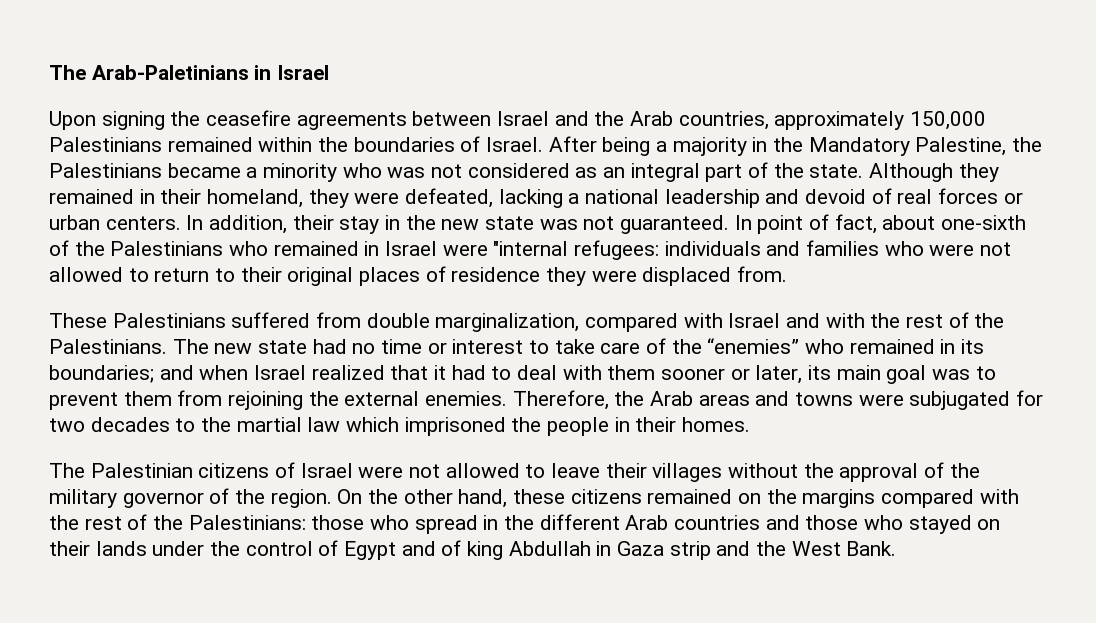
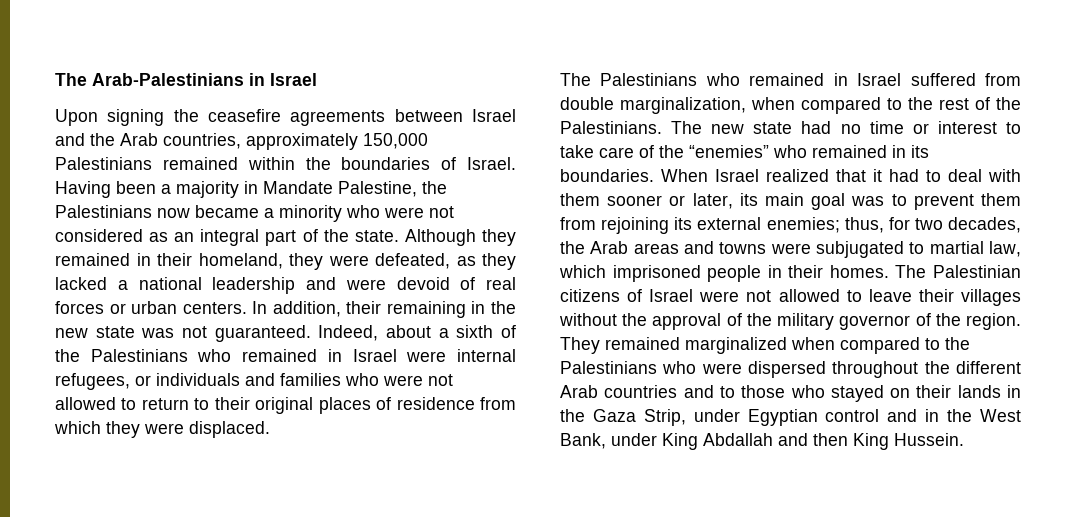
- The Arab-Paletinians in Israel
+ The Arab-Palestinians in Israel
- After being a majority in the Mandatory Palestine, the Palestinians became a minority who was not considered as an integral part of the state.
+ Having been a majority in Mandate Palestine, the Palestinians now became a minority who were not considered as an integral part of the state.
- Although they remained in their homeland, they were defeated, lacking a national leadership and devoid of real forces or urban centers.
+ Although they remained in their homeland, they were defeated, as they lacked a national leadership and were devoid of real forces or urban centers.
- In addition, their stay in the new state was not guaranteed.
+ In addition, their remaining in the new state was not guaranteed.
- In point of fact, about one-sixth of the Palestinians who remained in Israel were "internal refugees: individuals and families who were not allowed to return to their original places of residence they were displaced from.
- These Palestinians suffered from double marginalization, compared with Israel and with the rest of the Palestinians.
+ Indeed, about a sixth of the Palestinians who remained in Israel were internal refugees, or individuals and families who were not allowed to return to their original places of residence from which they were displaced.
+ The Palestinians who remained in Israel suffered from double marginalization, when compared to the rest of the Palestinians.
- The new state had no time or interest to take care of the “enemies” who remained in its boundaries; and when Israel realized that it had to deal with them sooner or later, its main goal was to prevent them from rejoining the external enemies. Therefore, the Arab areas and towns were subjugated for two decades to the martial law which imprisoned the people in their homes.
- The Palestinian citizens of Israel were not allowed to leave their villages without the approval of the military governor of the region.
+ The new state had no time or interest to take care of the “enemies” who remained in its boundaries. When Israel realized that it had to deal with them sooner or later, its main goal was to prevent them from rejoining its external enemies; thus, for two decades, the Arab areas and towns were subjugated to martial law, which imprisoned people in their homes. The Palestinian citizens of Israel were not allowed to leave their villages without the approval of the military governor of the region.
- On the other hand, these citizens remained on the margins compared with the rest of the Palestinians: those who spread in the different Arab countries and those who stayed on their lands under the control of Egypt and of king Abdullah in Gaza strip and the West Bank.
+ They remained marginalized when compared to the Palestinians who were dispersed throughout the different Arab countries and to those who stayed on their lands in the Gaza Strip, under Egyptian control and in the West Bank, under King Abdallah and then King Hussein.

